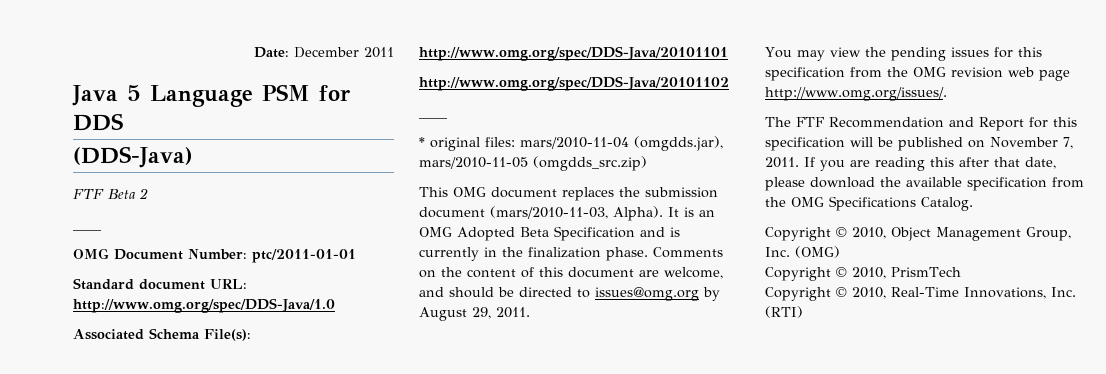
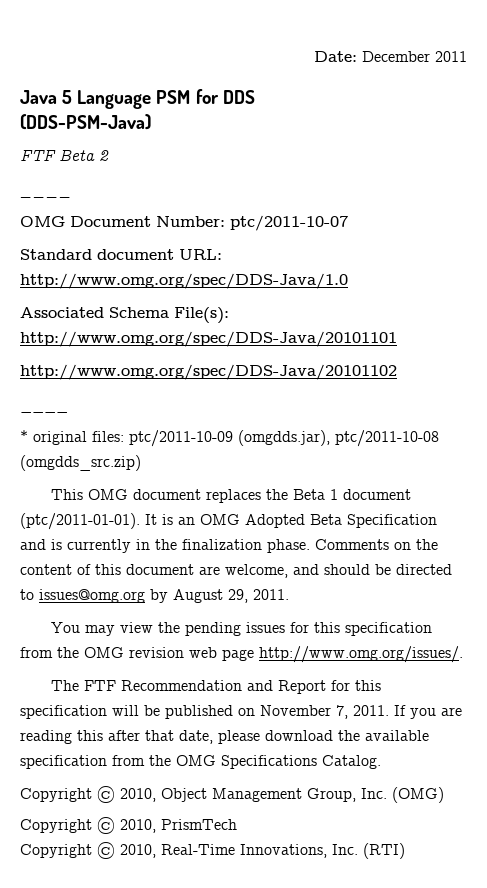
- (DDS-Java)
+ (DDS-PSM-Java)
- OMG Document Number: ptc/2011-01-01
+ OMG Document Number: ptc/2011-10-07
- * original files: mars/2010-11-04 (omgdds.jar), mars/2010-11-05 (omgdds_src.zip)
+ * original files: ptc/2011-10-09 (omgdds.jar), ptc/2011-10-08 (omgdds_src.zip)
- This OMG document replaces the submission document (mars/2010-11-03, Alpha).
+ This OMG document replaces the Beta 1 document (ptc/2011-01-01).

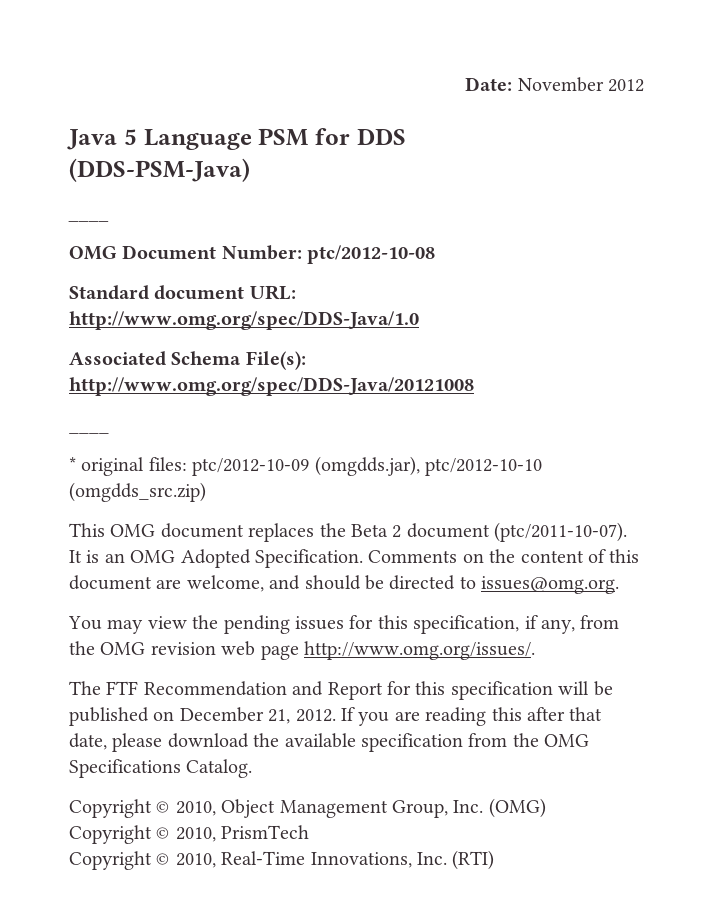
- Date: December 2011
+ Date: November 2012
- FTF Beta 2
- OMG Document Number: ptc/2011-10-07
+ OMG Document Number: ptc/2012-10-08
- Associated Schema File(s): http://www.omg.org/spec/DDS-Java/20101101
- http://www.omg.org/spec/DDS-Java/20101102
+ Associated Schema File(s): http://www.omg.org/spec/DDS-Java/20121008
- * original files: ptc/2011-10-09 (omgdds.jar), ptc/2011-10-08 (omgdds_src.zip)
+ * original files: ptc/2012-10-09 (omgdds.jar), ptc/2012-10-10 (omgdds_src.zip)
- This OMG document replaces the Beta 1 document (ptc/2011-01-01).
+ This OMG document replaces the Beta 2 document (ptc/2011-10-07).
- It is an OMG Adopted Beta Specification and is currently in the finalization phase.
+ It is an OMG Adopted Specification.
- Comments on the content of this document are welcome, and should be directed to issues@omg.org by August 29, 2011.
+ Comments on the content of this document are welcome, and should be directed to issues@omg.org.
- You may view the pending issues for this specification from the OMG revision web page http://www.omg.org/issues/.
+ You may view the pending issues for this specification, if any, from the OMG revision web page http://www.omg.org/issues/.
- The FTF Recommendation and Report for this specification will be published on November 7, 2011.
+ The FTF Recommendation and Report for this specification will be published on December 21, 2012.

